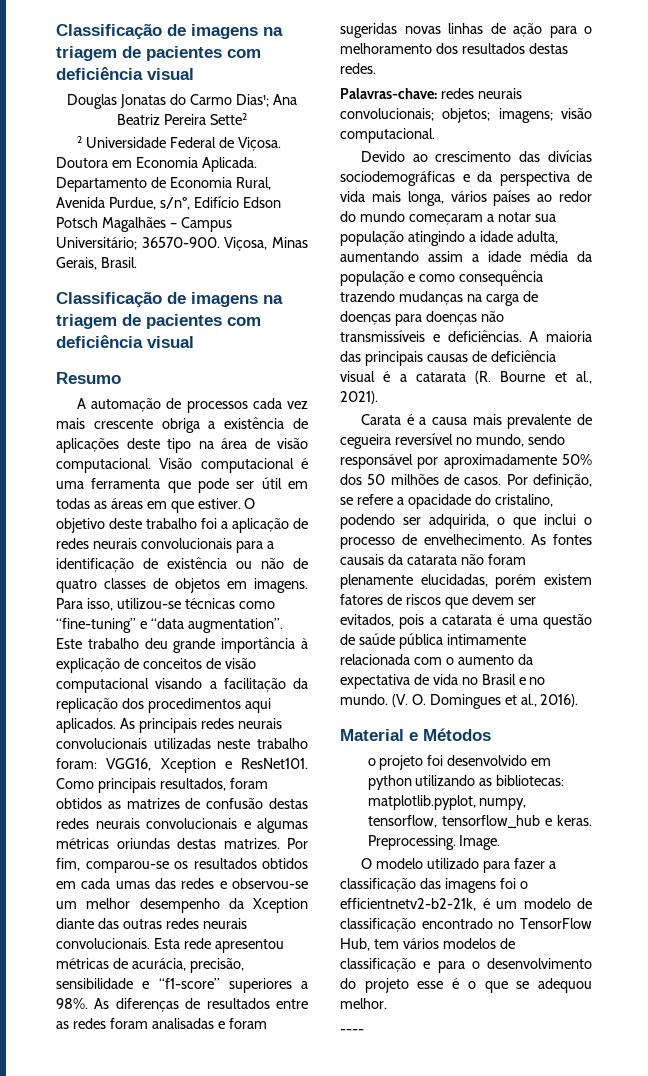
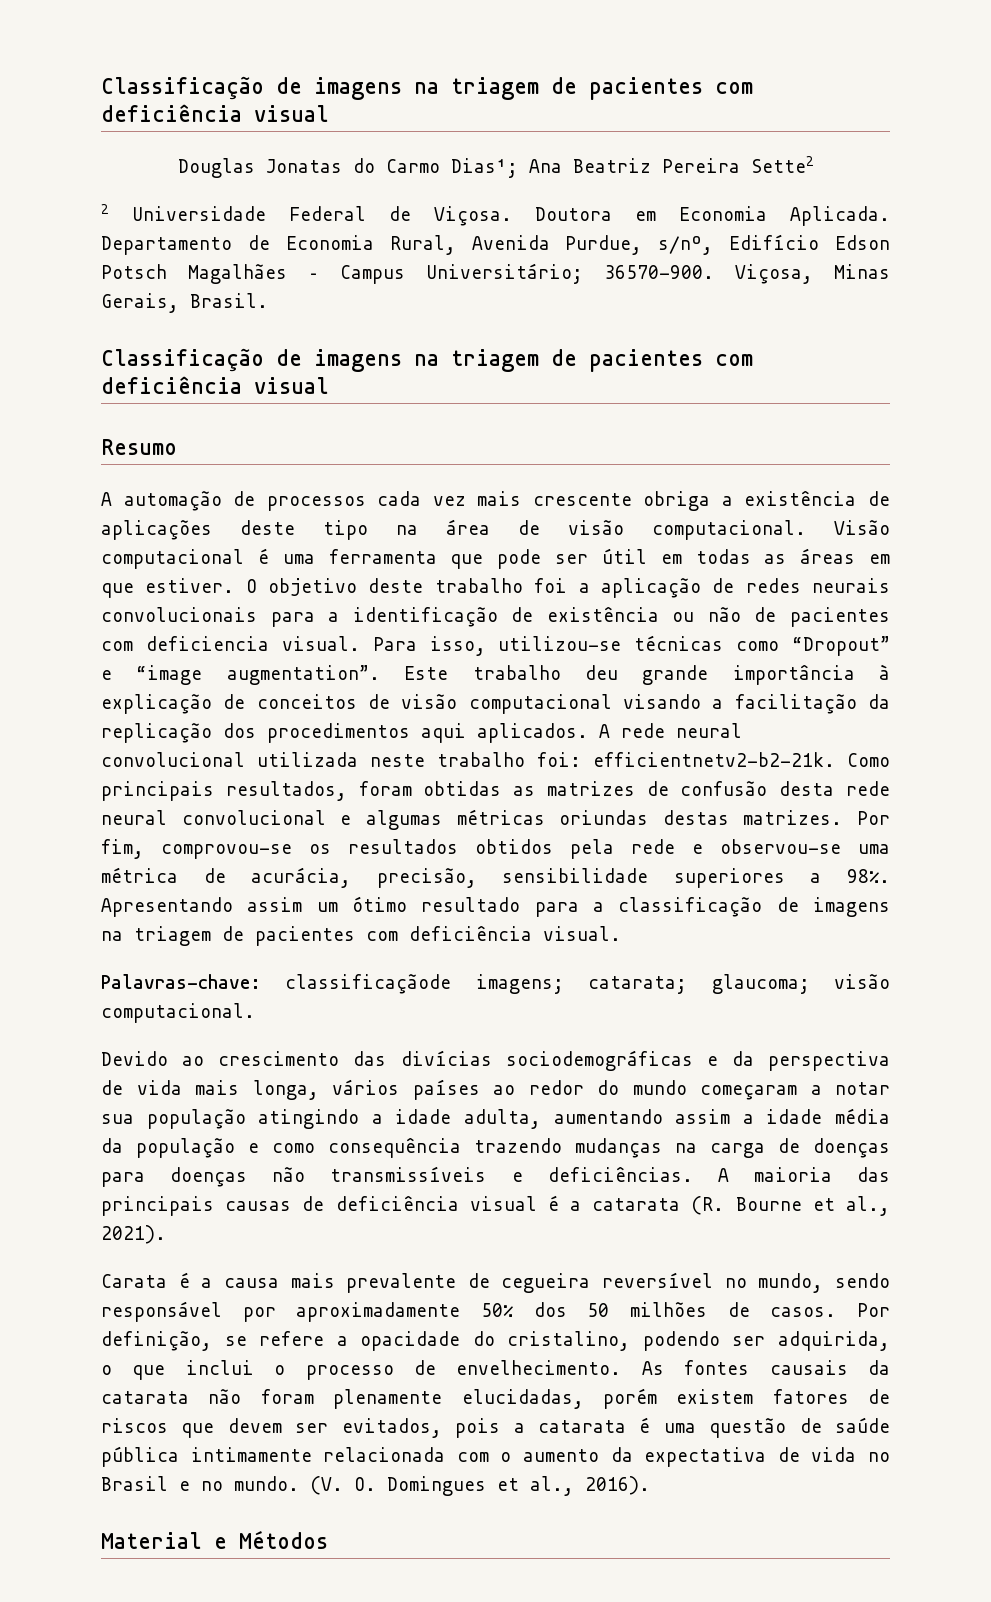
- O objetivo deste trabalho foi a aplicação de redes neurais convolucionais para a identificação de existência ou não de quatro classes de objetos em imagens.
+ O objetivo deste trabalho foi a aplicação de redes neurais convolucionais para a identificação de existência ou não de pacientes com deficiencia visual.
- Para isso, utilizou-se técnicas como “fine-tuning” e “data augmentation”.
+ Para isso, utilizou-se técnicas como “Dropout” e “image augmentation”.
- As principais redes neurais convolucionais utilizadas neste trabalho foram: VGG16, Xception e ResNet101.
+ A rede neural convolucional utilizada neste trabalho foi: efficientnetv2-b2-21k.
- Como principais resultados, foram obtidos as matrizes de confusão destas redes neurais convolucionais e algumas métricas oriundas destas matrizes.
+ Como principais resultados, foram obtidas as matrizes de confusão desta rede neural convolucional e algumas métricas oriundas destas matrizes.
- Por fim, comparou-se os resultados obtidos em cada umas das redes e observou-se um melhor desempenho da Xception diante das outras redes neurais convolucionais. Esta rede apresentou métricas de acurácia, precisão, sensibilidade e “f1-score” superiores a 98%.
+ Por fim, comprovou-se os resultados obtidos pela rede e observou-se uma métrica de acurácia, precisão, sensibilidade superiores a 98%.
- As diferenças de resultados entre as redes foram analisadas e foram sugeridas novas linhas de ação para o melhoramento dos resultados destas redes.
- Palavras-chave: redes neurais convolucionais; objetos; imagens; visão computacional.
+ Apresentando assim um ótimo resultado para a classificação de imagens na triagem de pacientes com deficiência visual.
+ Palavras-chave: classificaçãode imagens; catarata; glaucoma; visão computacional.
- o projeto foi desenvolvido em python utilizando as bibliotecas: matplotlib.pyplot, numpy, tensorflow, tensorflow_hub e keras. Preprocessing. Image.
- O modelo utilizado para fazer a classificação das imagens foi o efficientnetv2-b2-21k, é um modelo de classificação encontrado no TensorFlow Hub, tem vários modelos de classificação e para o desenvolvimento do projeto esse é o que se adequou melhor.
- ----

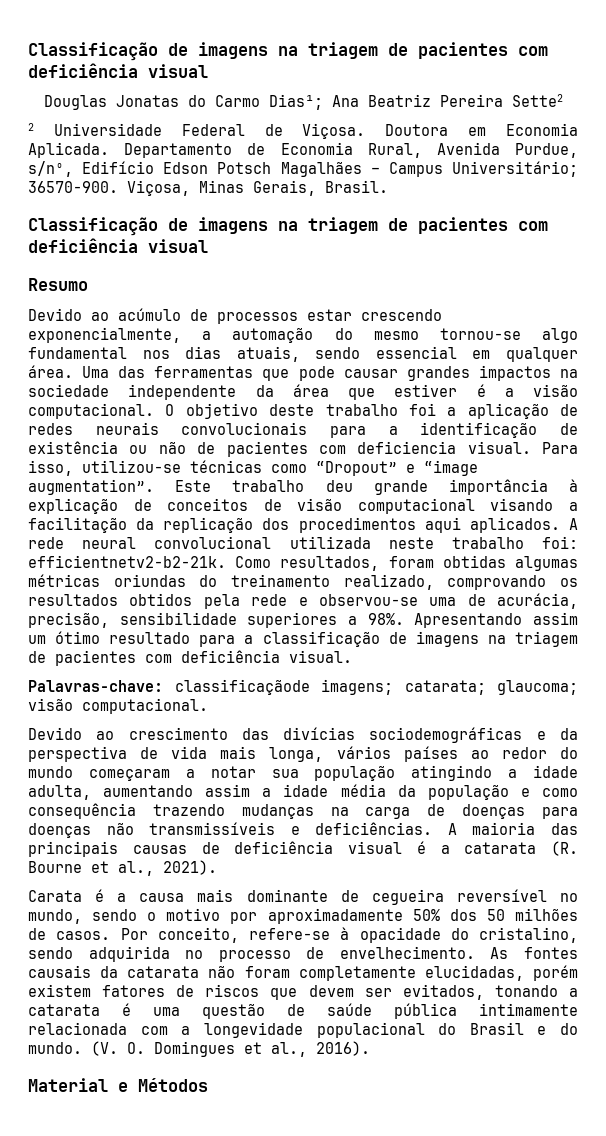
- A automação de processos cada vez mais crescente obriga a existência de aplicações deste tipo na área de visão computacional. Visão computacional é uma ferramenta que pode ser útil em todas as áreas em que estiver.
+ Devido ao acúmulo de processos estar crescendo exponencialmente, a automação do mesmo tornou-se algo fundamental nos dias atuais, sendo essencial em qualquer área. Uma das ferramentas que pode causar grandes impactos na sociedade independente da área que estiver é a visão computacional.
- Como principais resultados, foram obtidas as matrizes de confusão desta rede neural convolucional e algumas métricas oriundas destas matrizes. Por fim, comprovou-se os resultados obtidos pela rede e observou-se uma métrica de acurácia, precisão, sensibilidade superiores a 98%.
+ Como resultados, foram obtidas algumas métricas oriundas do treinamento realizado, comprovando os resultados obtidos pela rede e observou-se uma de acurácia, precisão, sensibilidade superiores a 98%.
- Carata é a causa mais prevalente de cegueira reversível no mundo, sendo responsável por aproximadamente 50% dos 50 milhões de casos.
+ Carata é a causa mais dominante de cegueira reversível no mundo, sendo o motivo por aproximadamente 50% dos 50 milhões de casos.
- Por definição, se refere a opacidade do cristalino, podendo ser adquirida, o que inclui o processo de envelhecimento.
+ Por conceito, refere-se à opacidade do cristalino, sendo adquirida no processo de envelhecimento.
- As fontes causais da catarata não foram plenamente elucidadas, porém existem fatores de riscos que devem ser evitados, pois a catarata é uma questão de saúde pública intimamente relacionada com o aumento da expectativa de vida no Brasil e no mundo.
+ As fontes causais da catarata não foram completamente elucidadas, porém existem fatores de riscos que devem ser evitados, tonando a catarata é uma questão de saúde pública intimamente relacionada com a longevidade populacional do Brasil e do mundo.

